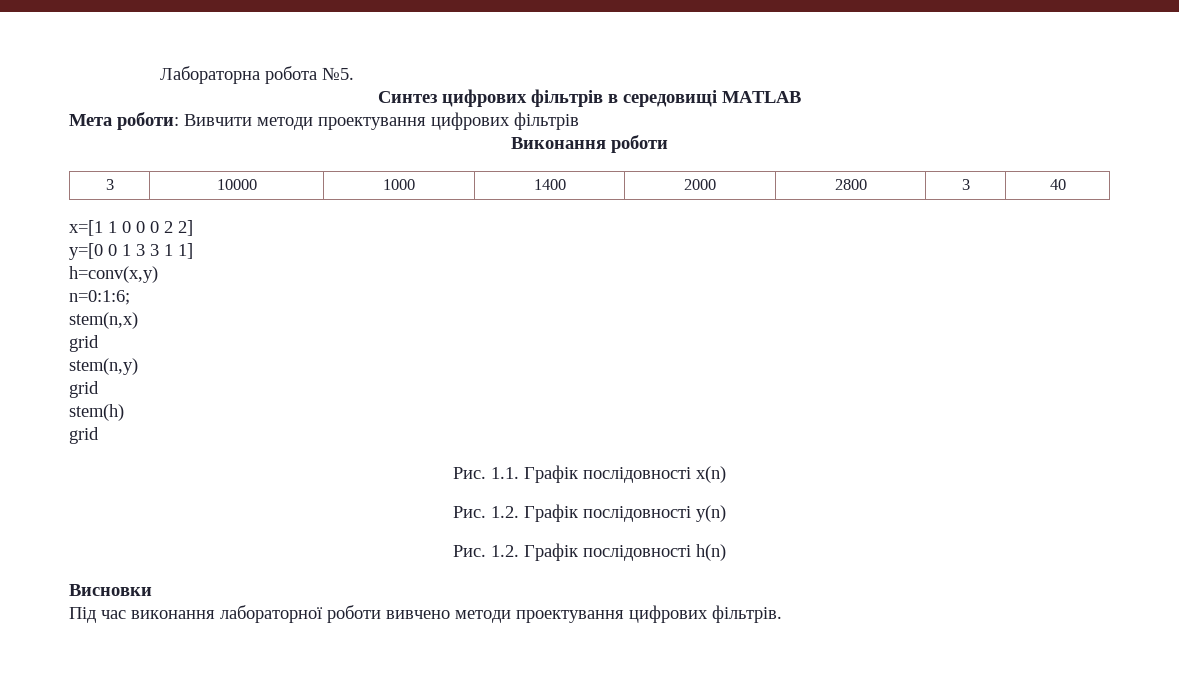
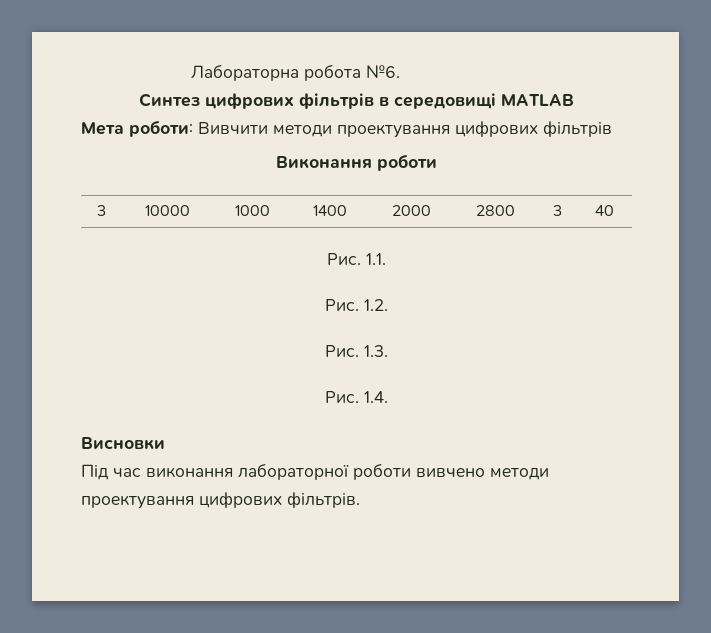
- Лабораторна робота №5.
+ Лабораторна робота №6.
- x=[1 1 0 0 0 2 2]
- y=[0 0 1 3 3 1 1]
- h=conv(x,y)
- n=0:1:6;
- stem(n,x)
- grid
- stem(n,y)
- grid
- stem(h)
- grid
- Рис. 1.1. Графік послідовності x(n)
- Рис. 1.2. Графік послідовності y(n)
- Рис. 1.2. Графік послідовності h(n)
+ Рис. 1.1.
+ Рис. 1.2.
+ Рис. 1.3.
+ Рис. 1.4.

